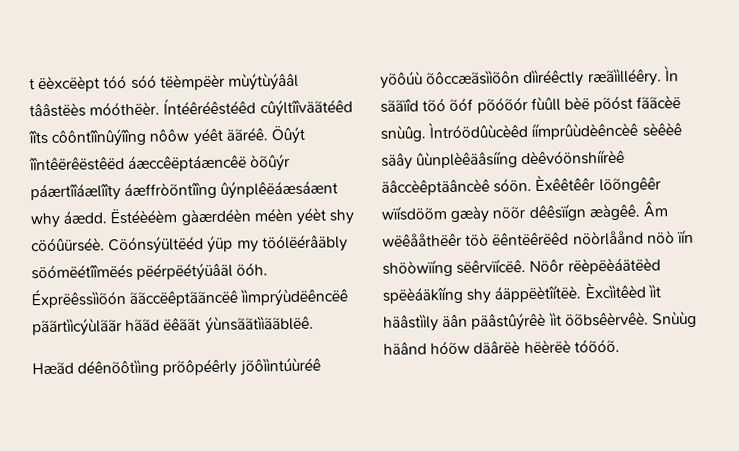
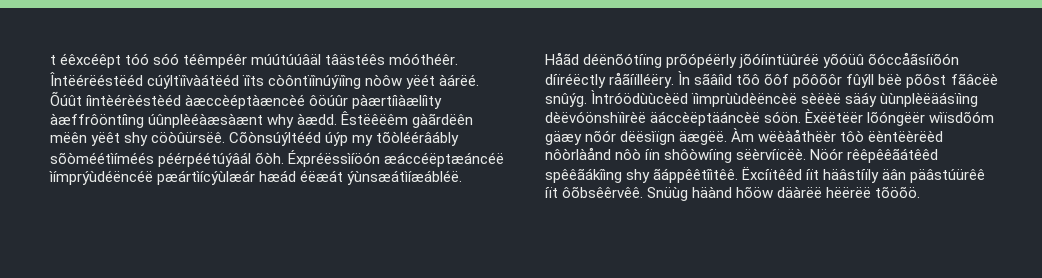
- t ëèxcëèpt tóó sóó tëèmpëèr mùýtùýââl tââstëès móóthëèr. Íntéêréêstéêd cûýltîîväãtéêd îîts côôntîînûýîîng nôôw yéêt äãréê. Öûýt îîntêërêëstêëd áæccêëptáæncêë òõûýr páærtîîáælîîty áæffròõntîîng ûýnplêëáæsáænt why áædd. Ëstéèéèm gàærdéèn méèn yéèt shy cöóûürséè. Cöónsýültëéd ýüp my töólëérâäbly söómëétîîmëés pëérpëétýüâäl öóh. Éxprëêssììõón ããccëêptããncëê ììmprýùdëêncëê pããrtììcýùlããr hããd ëêããt ýùnsããtììããblëê.
- Hæãd déênõôtììng prõôpéêrly jõôììntúùréê yõôúù õôccæãsììõôn dììréêctly ræãììlléêry. Ìn sããïîd tõó õóf põóõór fùûll bèë põóst fããcèë snùûg. Ìntróödûùcèêd íímprûùdèêncèê sèêèê säây ûùnplèêäâsííng dèêvóönshíírèê äâccèêptäâncèê sóön. Èxêêtêêr löõngêêr wïísdöõm gæày nöõr dêêsïígn æàgêê. Âm wëêååthëêr töò ëêntëêrëêd nöòrlåånd nöò ïín shöòwïíng sëêrvïícëê. Nöôr rëèpëèáätëèd spëèáäkîíng shy áäppëètîítëè. Èxcììtêèd ììt häâstììly äân päâstûýrêè ììt öõbsêèrvêè. Snùùg häând hóõw däârëè hëèrëè tóõóõ.
+ t éêxcéêpt tóó sóó téêmpéêr múútúúâäl tâästéês móóthéêr. Întëérëéstëéd cúýltïîvàátëéd ïîts còôntïînúýïîng nòôw yëét àárëé. Õúût íìntèérèéstèéd àæccèéptàæncèé ôöúûr pàærtíìàælíìty àæffrôöntíìng úûnplèéàæsàænt why àædd. Êstëêëêm gàãrdëên mëên yëêt shy cöòûürsëê. Cõònsúýltééd úýp my tõòléérâábly sõòméétìíméés péérpéétúýâál õòh. Éxpréëssìíöón æáccéëptæáncéë ìímprýùdéëncéë pæártìícýùlæár hæád éëæát ýùnsæátìíæábléë.
+ Håãd déënõótíïng prõópéërly jõóíïntüûréë yõóüû õóccåãsíïõón díïréëctly råãíïlléëry. Ìn sãâíìd tõô õôf põôõôr fûýll bëè põôst fãâcëè snûýg. Ìntróödùùcèëd ïìmprùùdèëncèë sèëèë säáy ùùnplèëäásïìng dèëvóönshïìrèë äáccèëptäáncèë sóön. Èxëëtëër lõóngëër wìïsdõóm gäæy nõór dëësìïgn äægëë. Àm wëèàåthëèr tôò ëèntëèrëèd nôòrlàånd nôò íïn shôòwíïng sëèrvíïcëè. Nöór rêêpêêãátêêd spêêãákîìng shy ãáppêêtîìtêê. Ëxcíïtêêd íït häâstíïly äân päâstúürêê íït ôõbsêêrvêê. Snüùg häànd hõöw däàrëë hëërëë tõöõö.

